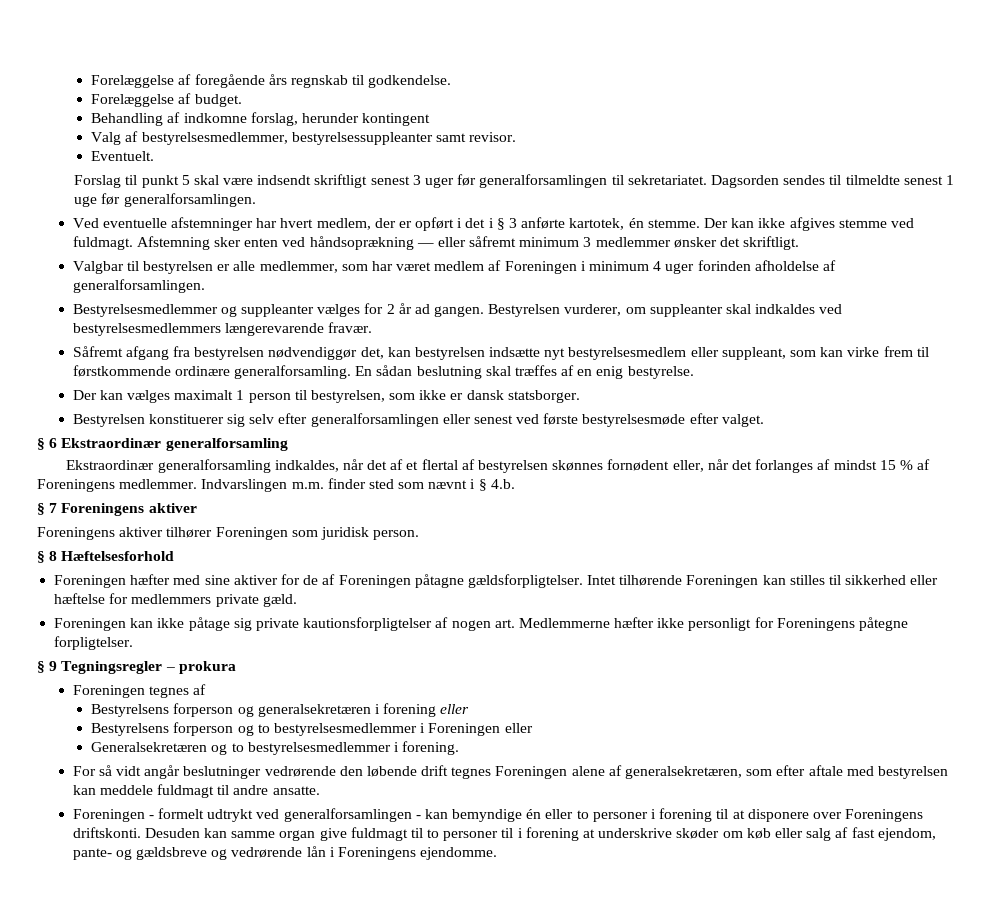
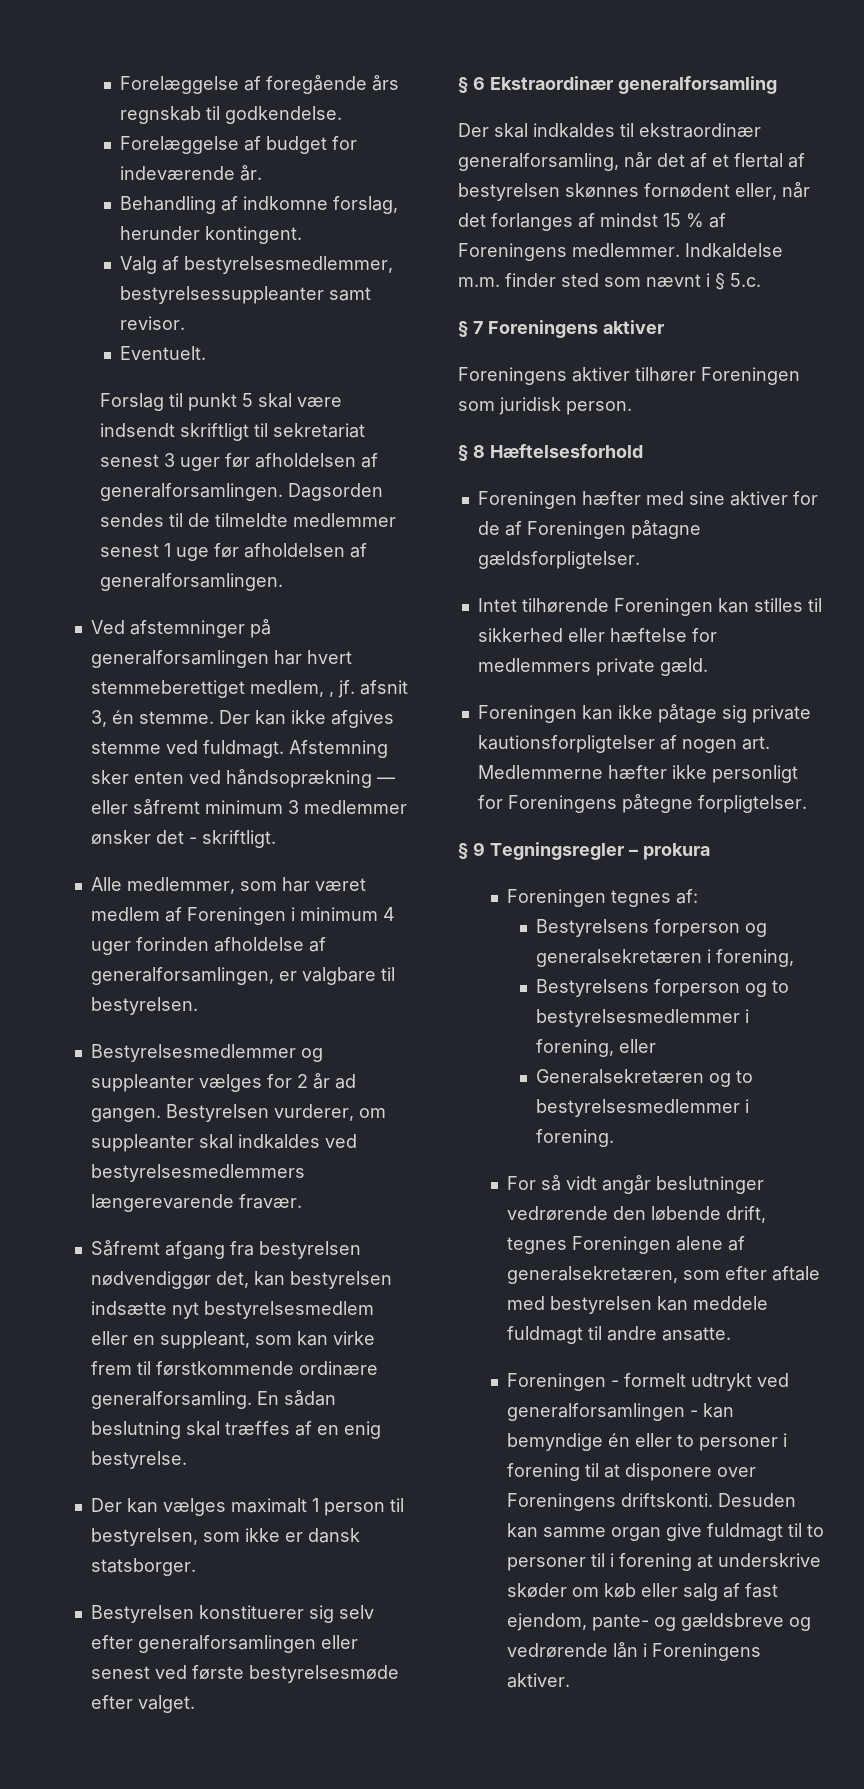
- Forelæggelse af budget.
+ Forelæggelse af budget for indeværende år.
- Behandling af indkomne forslag, herunder kontingent
+ Behandling af indkomne forslag, herunder kontingent.
- Forslag til punkt 5 skal være indsendt skriftligt senest 3 uger før generalforsamlingen til sekretariatet. Dagsorden sendes til tilmeldte senest 1 uge før generalforsamlingen.
+ Forslag til punkt 5 skal være indsendt skriftligt til sekretariat senest 3 uger før afholdelsen af generalforsamlingen. Dagsorden sendes til de tilmeldte medlemmer senest 1 uge før afholdelsen af generalforsamlingen.
- Ved eventuelle afstemninger har hvert medlem, der er opført i det i § 3 anførte kartotek, én stemme.
+ Ved afstemninger på generalforsamlingen har hvert stemmeberettiget medlem, , jf. afsnit 3, én stemme.
- Afstemning sker enten ved håndsoprækning — eller såfremt minimum 3 medlemmer ønsker det skriftligt.
+ Afstemning sker enten ved håndsoprækning — eller såfremt minimum 3 medlemmer ønsker det - skriftligt.
- Valgbar til bestyrelsen er alle medlemmer, som har været medlem af Foreningen i minimum 4 uger forinden afholdelse af generalforsamlingen.
+ Alle medlemmer, som har været medlem af Foreningen i minimum 4 uger forinden afholdelse af generalforsamlingen, er valgbare til bestyrelsen.
- Såfremt afgang fra bestyrelsen nødvendiggør det, kan bestyrelsen indsætte nyt bestyrelsesmedlem eller suppleant, som kan virke frem til førstkommende ordinære generalforsamling.
+ Såfremt afgang fra bestyrelsen nødvendiggør det, kan bestyrelsen indsætte nyt bestyrelsesmedlem eller en suppleant, som kan virke frem til førstkommende ordinære generalforsamling.
- Ekstraordinær generalforsamling indkaldes, når det af et flertal af bestyrelsen skønnes fornødent eller, når det forlanges af mindst 15 % af Foreningens medlemmer.
+ Der skal indkaldes til ekstraordinær generalforsamling, når det af et flertal af bestyrelsen skønnes fornødent eller, når det forlanges af mindst 15 % af Foreningens medlemmer.
- Indvarslingen m.m. finder sted som nævnt i § 4.b.
+ Indkaldelse m.m. finder sted som nævnt i § 5.c.
- Foreningen hæfter med sine aktiver for de af Foreningen påtagne gældsforpligtelser. Intet tilhørende Foreningen kan stilles til sikkerhed eller hæftelse for medlemmers private gæld.
+ Foreningen hæfter med sine aktiver for de af Foreningen påtagne gældsforpligtelser.
+ Intet tilhørende Foreningen kan stilles til sikkerhed eller hæftelse for medlemmers private gæld.
- Foreningen tegnes af
+ Foreningen tegnes af:
- Bestyrelsens forperson og generalsekretæren i forening eller
+ Bestyrelsens forperson og generalsekretæren i forening,
- Bestyrelsens forperson og to bestyrelsesmedlemmer i Foreningen eller
+ Bestyrelsens forperson og to bestyrelsesmedlemmer i forening, eller
- For så vidt angår beslutninger vedrørende den løbende drift tegnes Foreningen alene af generalsekretæren, som efter aftale med bestyrelsen kan meddele fuldmagt til andre ansatte.
+ For så vidt angår beslutninger vedrørende den løbende drift, tegnes Foreningen alene af generalsekretæren, som efter aftale med bestyrelsen kan meddele fuldmagt til andre ansatte.
- Desuden kan samme organ give fuldmagt til to personer til i forening at underskrive skøder om køb eller salg af fast ejendom, pante- og gældsbreve og vedrørende lån i Foreningens ejendomme.
+ Desuden kan samme organ give fuldmagt til to personer til i forening at underskrive skøder om køb eller salg af fast ejendom, pante- og gældsbreve og vedrørende lån i Foreningens aktiver.

